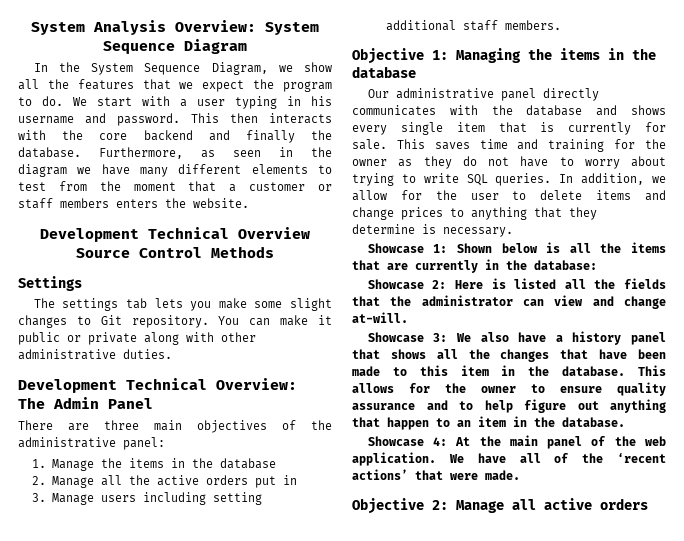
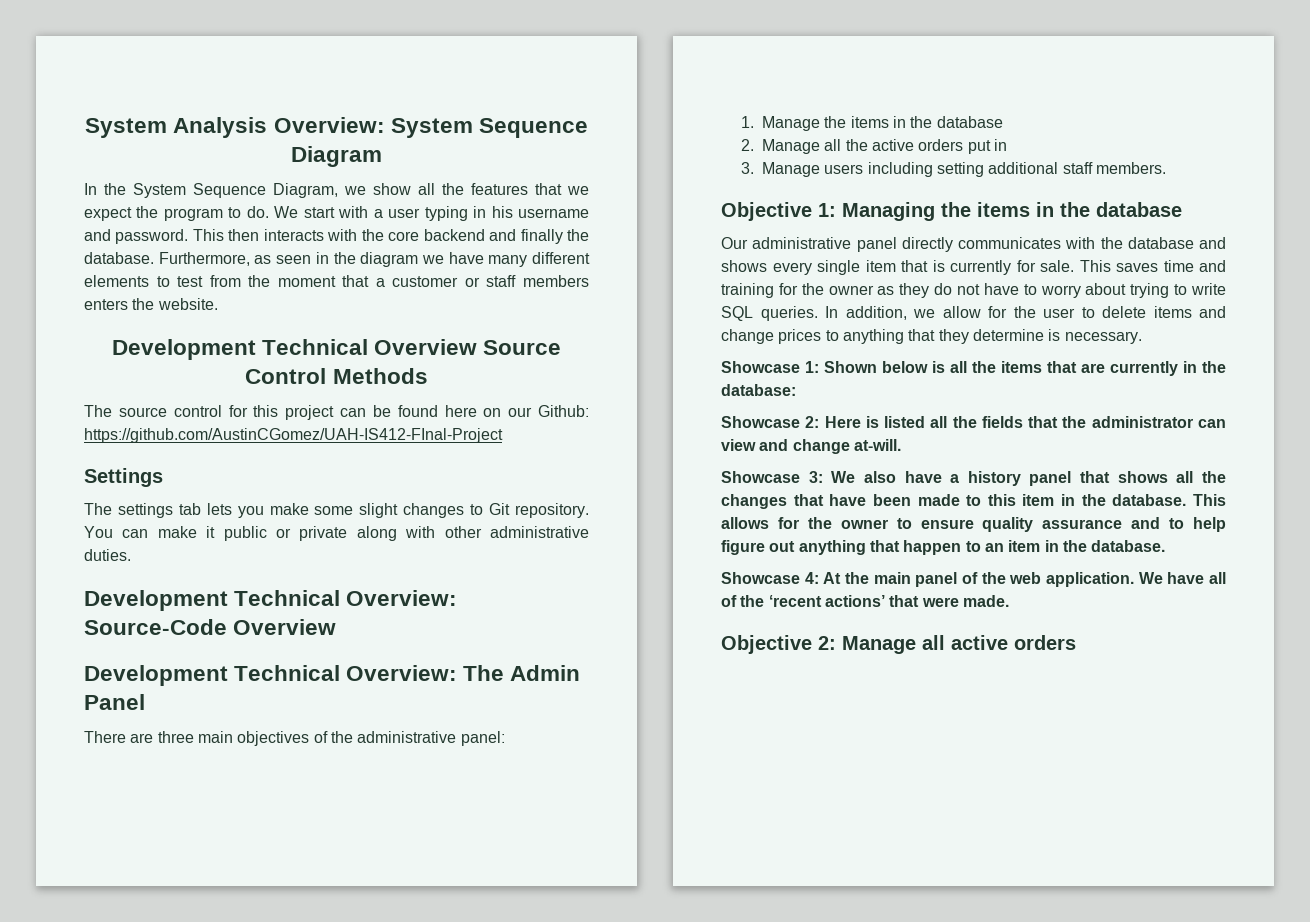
+ The source control for this project can be found here on our Github: https://github.com/AustinCGomez/UAH-IS412-FInal-Project
+ Development Technical Overview: Source-Code Overview

